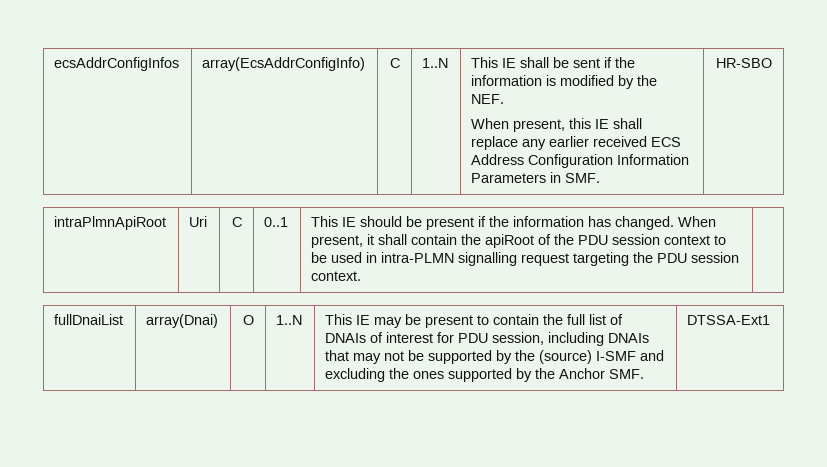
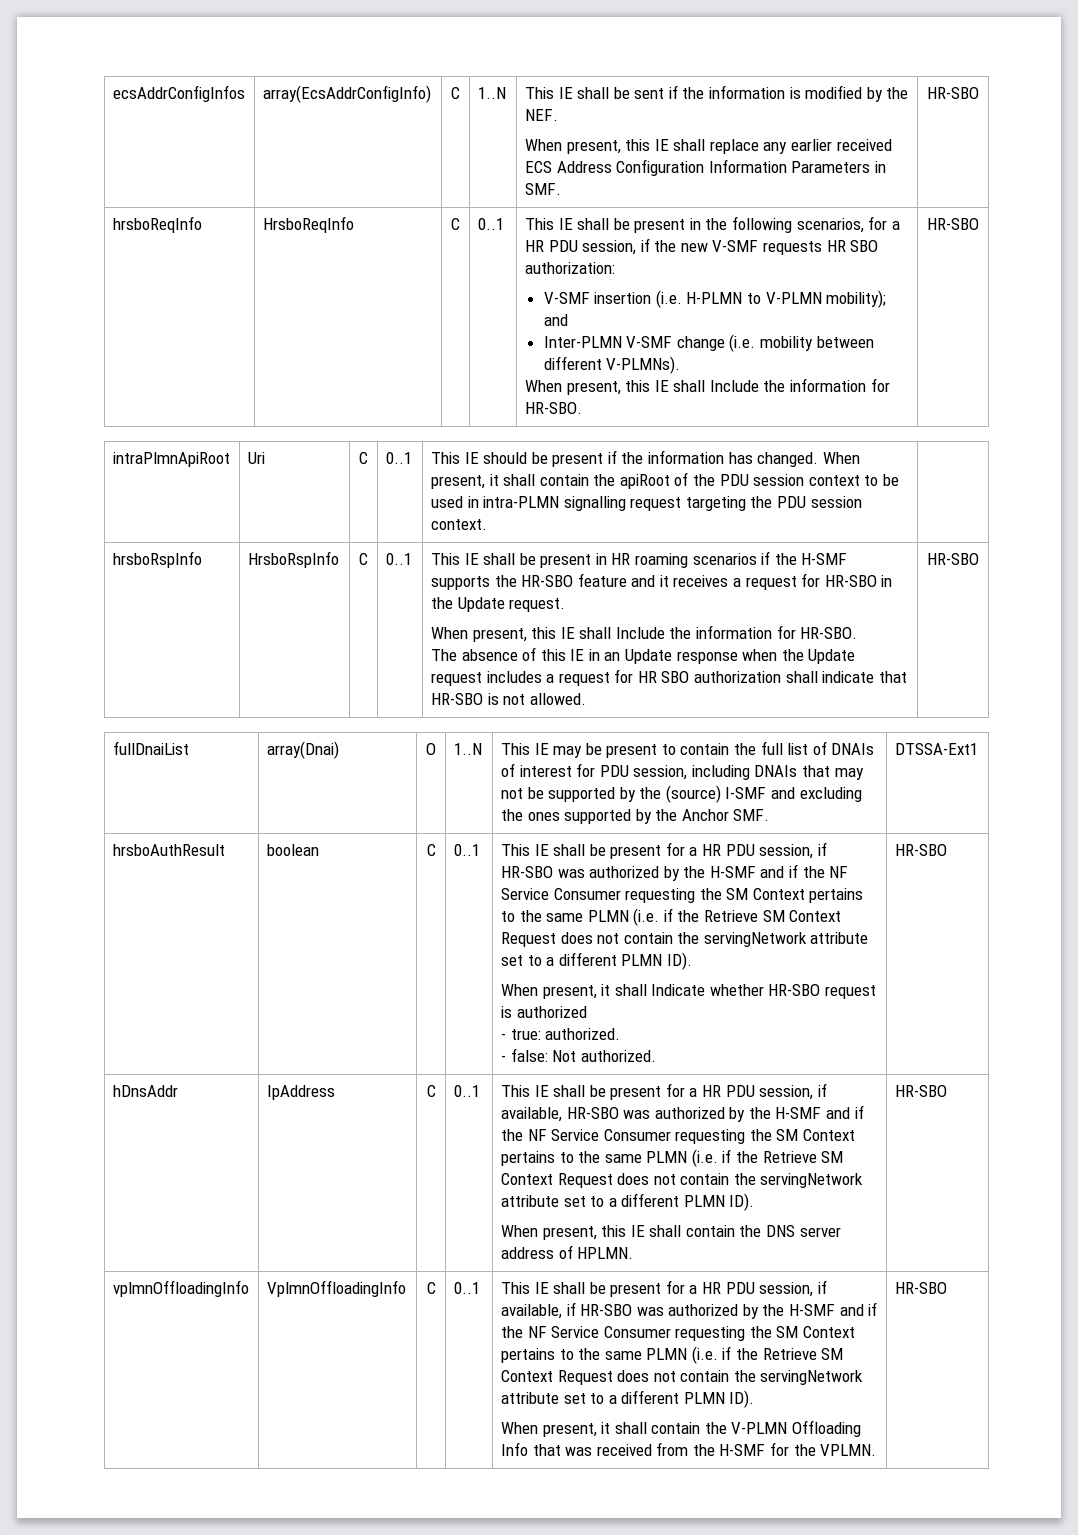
+ hrsboReqInfo | HrsboReqInfo | C | 0..1 | This IE shall be present in the following scenarios, for a HR PDU session, if the new V-SMF requests HR SBO authorization:
+ V-SMF insertion (i.e. H-PLMN to V-PLMN mobility); and
+ Inter-PLMN V-SMF change (i.e. mobility between different V-PLMNs).
+ When present, this IE shall Include the information for HR-SBO. | HR-SBO
+ hrsboRspInfo | HrsboRspInfo | C | 0..1 | This IE shall be present in HR roaming scenarios if the H-SMF supports the HR-SBO feature and it receives a request for HR-SBO in the Update request.
+ When present, this IE shall Include the information for HR-SBO.
+ The absence of this IE in an Update response when the Update request includes a request for HR SBO authorization shall indicate that HR-SBO is not allowed. | HR-SBO
+ hrsboAuthResult | boolean | C | 0..1 | This IE shall be present for a HR PDU session, if HR-SBO was authorized by the H-SMF and if the NF Service Consumer requesting the SM Context pertains to the same PLMN (i.e. if the Retrieve SM Context Request does not contain the servingNetwork attribute set to a different PLMN ID).
+ When present, it shall Indicate whether HR-SBO request is authorized
+ - true: authorized.
+ - false: Not authorized. | HR-SBO
+ hDnsAddr | IpAddress | C | 0..1 | This IE shall be present for a HR PDU session, if available, HR-SBO was authorized by the H-SMF and if the NF Service Consumer requesting the SM Context pertains to the same PLMN (i.e. if the Retrieve SM Context Request does not contain the servingNetwork attribute set to a different PLMN ID).
+ When present, this IE shall contain the DNS server address of HPLMN. | HR-SBO
+ vplmnOffloadingInfo | VplmnOffloadingInfo | C | 0..1 | This IE shall be present for a HR PDU session, if available, if HR-SBO was authorized by the H-SMF and if the NF Service Consumer requesting the SM Context pertains to the same PLMN (i.e. if the Retrieve SM Context Request does not contain the servingNetwork attribute set to a different PLMN ID).
+ When present, it shall contain the V-PLMN Offloading Info that was received from the H-SMF for the VPLMN. | HR-SBO

